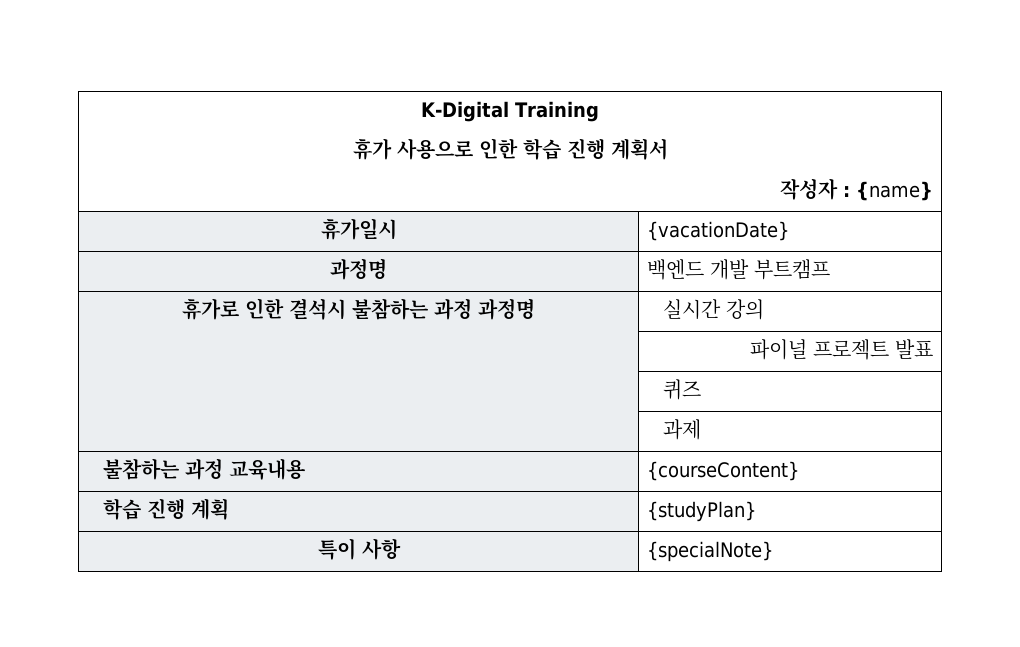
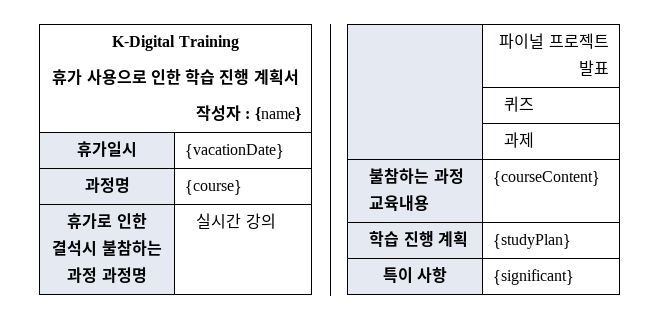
- 과정명 | 백엔드 개발 부트캠프
+ 과정명 | {course}
- 특이 사항 | {specialNote}
+ 특이 사항 | {significant}

